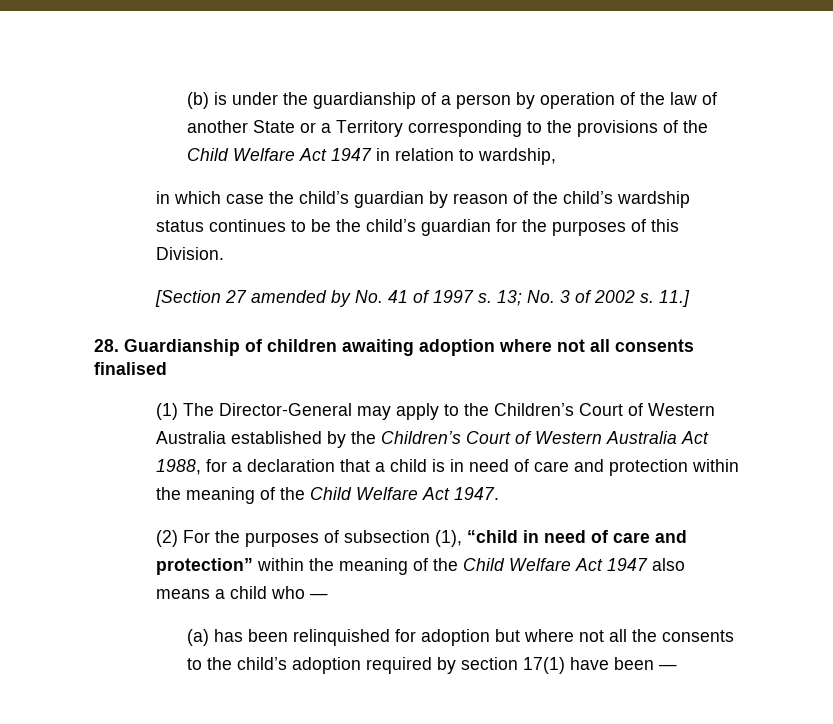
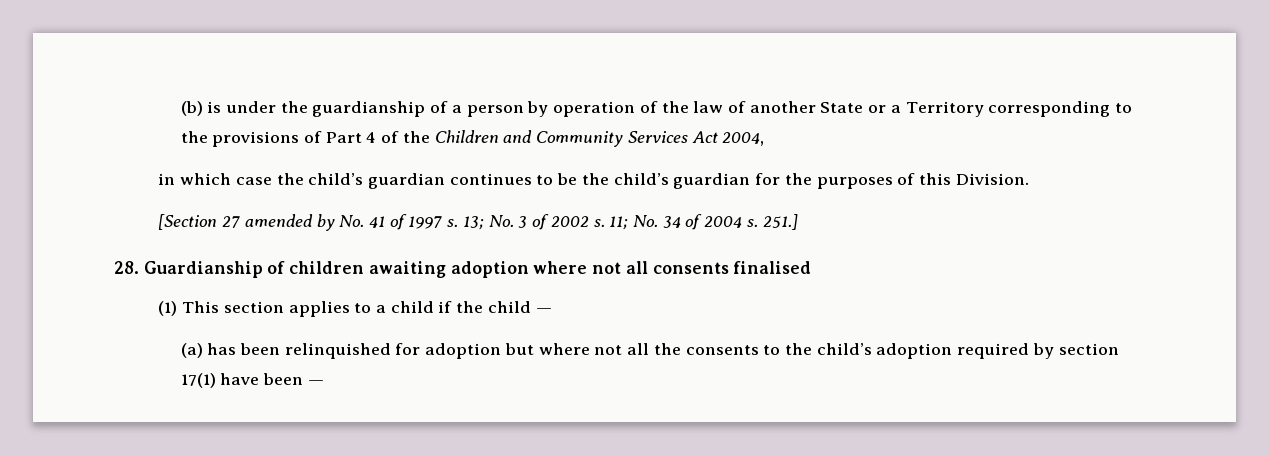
- (b) is under the guardianship of a person by operation of the law of another State or a Territory corresponding to the provisions of the Child Welfare Act 1947 in relation to wardship,
+ (b) is under the guardianship of a person by operation of the law of another State or a Territory corresponding to the provisions of Part 4 of the Children and Community Services Act 2004,
- in which case the child’s guardian by reason of the child’s wardship status continues to be the child’s guardian for the purposes of this Division.
+ in which case the child’s guardian continues to be the child’s guardian for the purposes of this Division.
- 11.]
+ 11; No. 34 of 2004 s. 251.]
- (1) The Director-General may apply to the Children’s Court of Western Australia established by the Children’s Court of Western Australia Act 1988, for a declaration that a child is in need of care and protection within the meaning of the Child Welfare Act 1947.
- (2) For the purposes of subsection (1), “child in need of care and protection” within the meaning of the Child Welfare Act 1947 also means a child who —
+ (1) This section applies to a child if the child —

